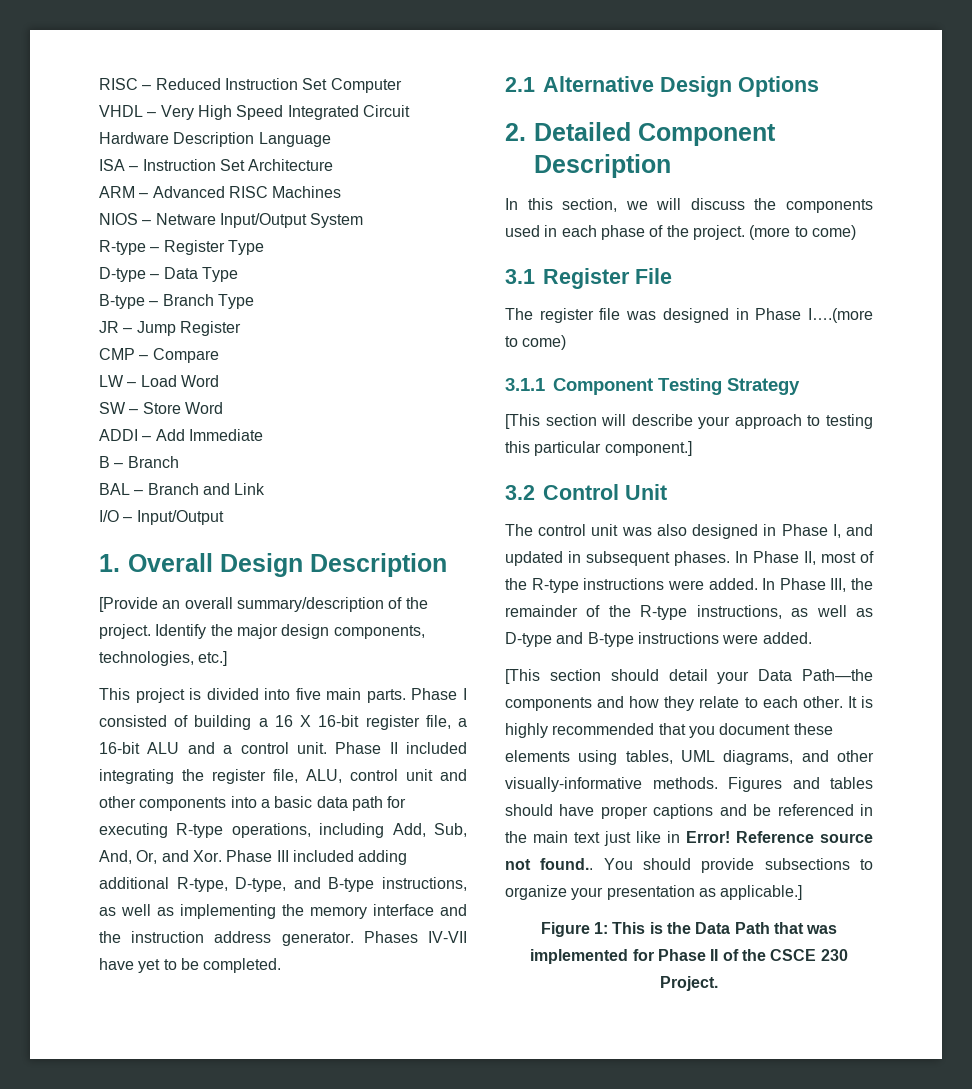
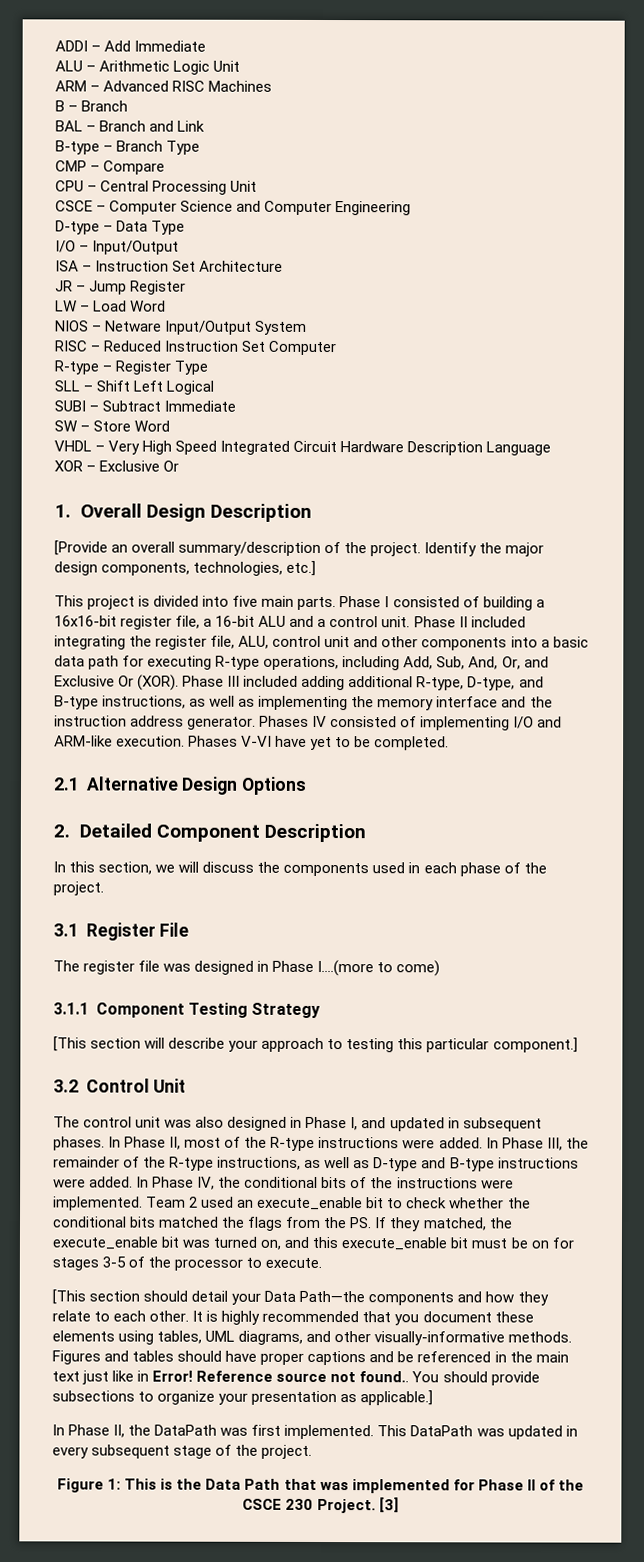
+ ADDI – Add Immediate
+ ALU – Arithmetic Logic Unit
+ ARM – Advanced RISC Machines
+ B – Branch
+ BAL – Branch and Link
+ B-type – Branch Type
+ CMP – Compare
+ CPU – Central Processing Unit
+ CSCE – Computer Science and Computer Engineering
+ D-type – Data Type
+ I/O – Input/Output
+ ISA – Instruction Set Architecture
+ JR – Jump Register
+ LW – Load Word
+ NIOS – Netware Input/Output System
+ R-type – Register Type
+ SLL – Shift Left Logical
+ SUBI – Subtract Immediate
+ SW – Store Word
- ISA – Instruction Set Architecture
- ARM – Advanced RISC Machines
- NIOS – Netware Input/Output System
- R-type – Register Type
- D-type – Data Type
- B-type – Branch Type
- JR – Jump Register
- CMP – Compare
- LW – Load Word
- SW – Store Word
- ADDI – Add Immediate
- B – Branch
- BAL – Branch and Link
- I/O – Input/Output
+ XOR – Exclusive Or
- Phase I consisted of building a 16 X 16-bit register file, a 16-bit ALU and a control unit.
+ Phase I consisted of building a 16x16-bit register file, a 16-bit ALU and a control unit.
- Phase II included integrating the register file, ALU, control unit and other components into a basic data path for executing R-type operations, including Add, Sub, And, Or, and Xor. Phase III included adding additional R-type, D-type, and B-type instructions, as well as implementing the memory interface and the instruction address generator.
+ Phase II included integrating the register file, ALU, control unit and other components into a basic data path for executing R-type operations, including Add, Sub, And, Or, and Exclusive Or (XOR). Phase III included adding additional R-type, D-type, and B-type instructions, as well as implementing the memory interface and the instruction address generator.
- Phases IV-VII have yet to be completed.
+ Phases IV consisted of implementing I/O and ARM-like execution. Phases V-VI have yet to be completed.
- (more to come)
+ In Phase IV, the conditional bits of the instructions were implemented. Team 2 used an execute_enable bit to check whether the conditional bits matched the flags from the PS. If they matched, the execute_enable bit was turned on, and this execute_enable bit must be on for stages 3-5 of the processor to execute.
+ In Phase II, the DataPath was first implemented. This DataPath was updated in every subsequent stage of the project.
+ [3]

